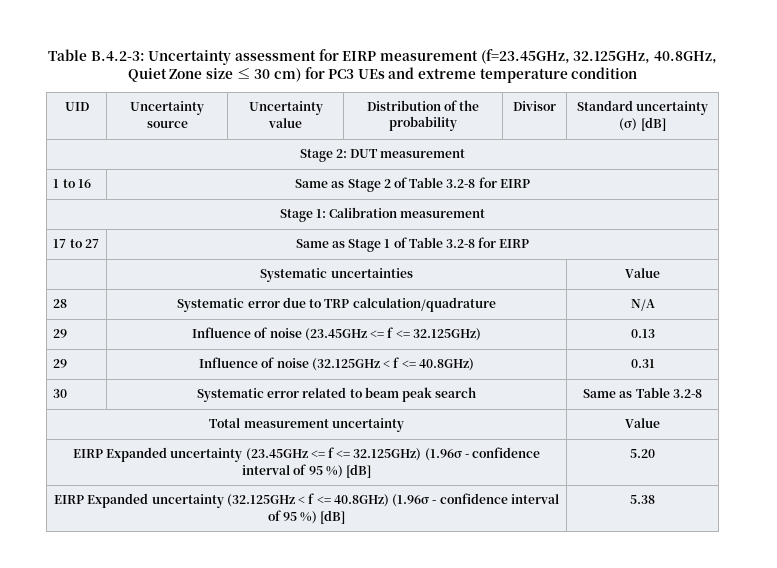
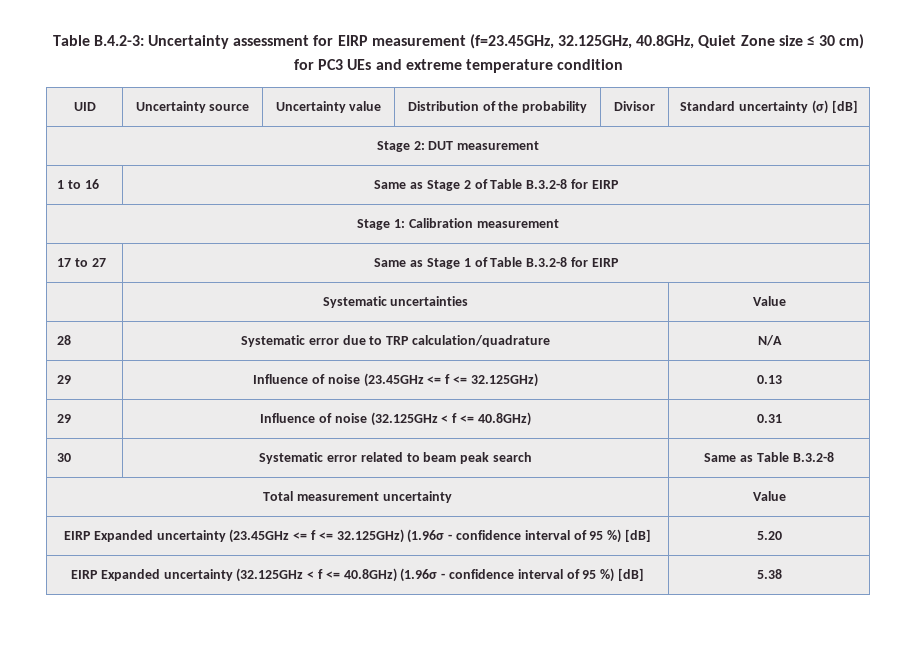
- 1 to 16 | Same as Stage 2 of Table 3.2-8 for EIRP
+ 1 to 16 | Same as Stage 2 of Table B.3.2-8 for EIRP
- 17 to 27 | Same as Stage 1 of Table 3.2-8 for EIRP
+ 17 to 27 | Same as Stage 1 of Table B.3.2-8 for EIRP
- 30 | Systematic error related to beam peak search | Same as Table 3.2-8
+ 30 | Systematic error related to beam peak search | Same as Table B.3.2-8

